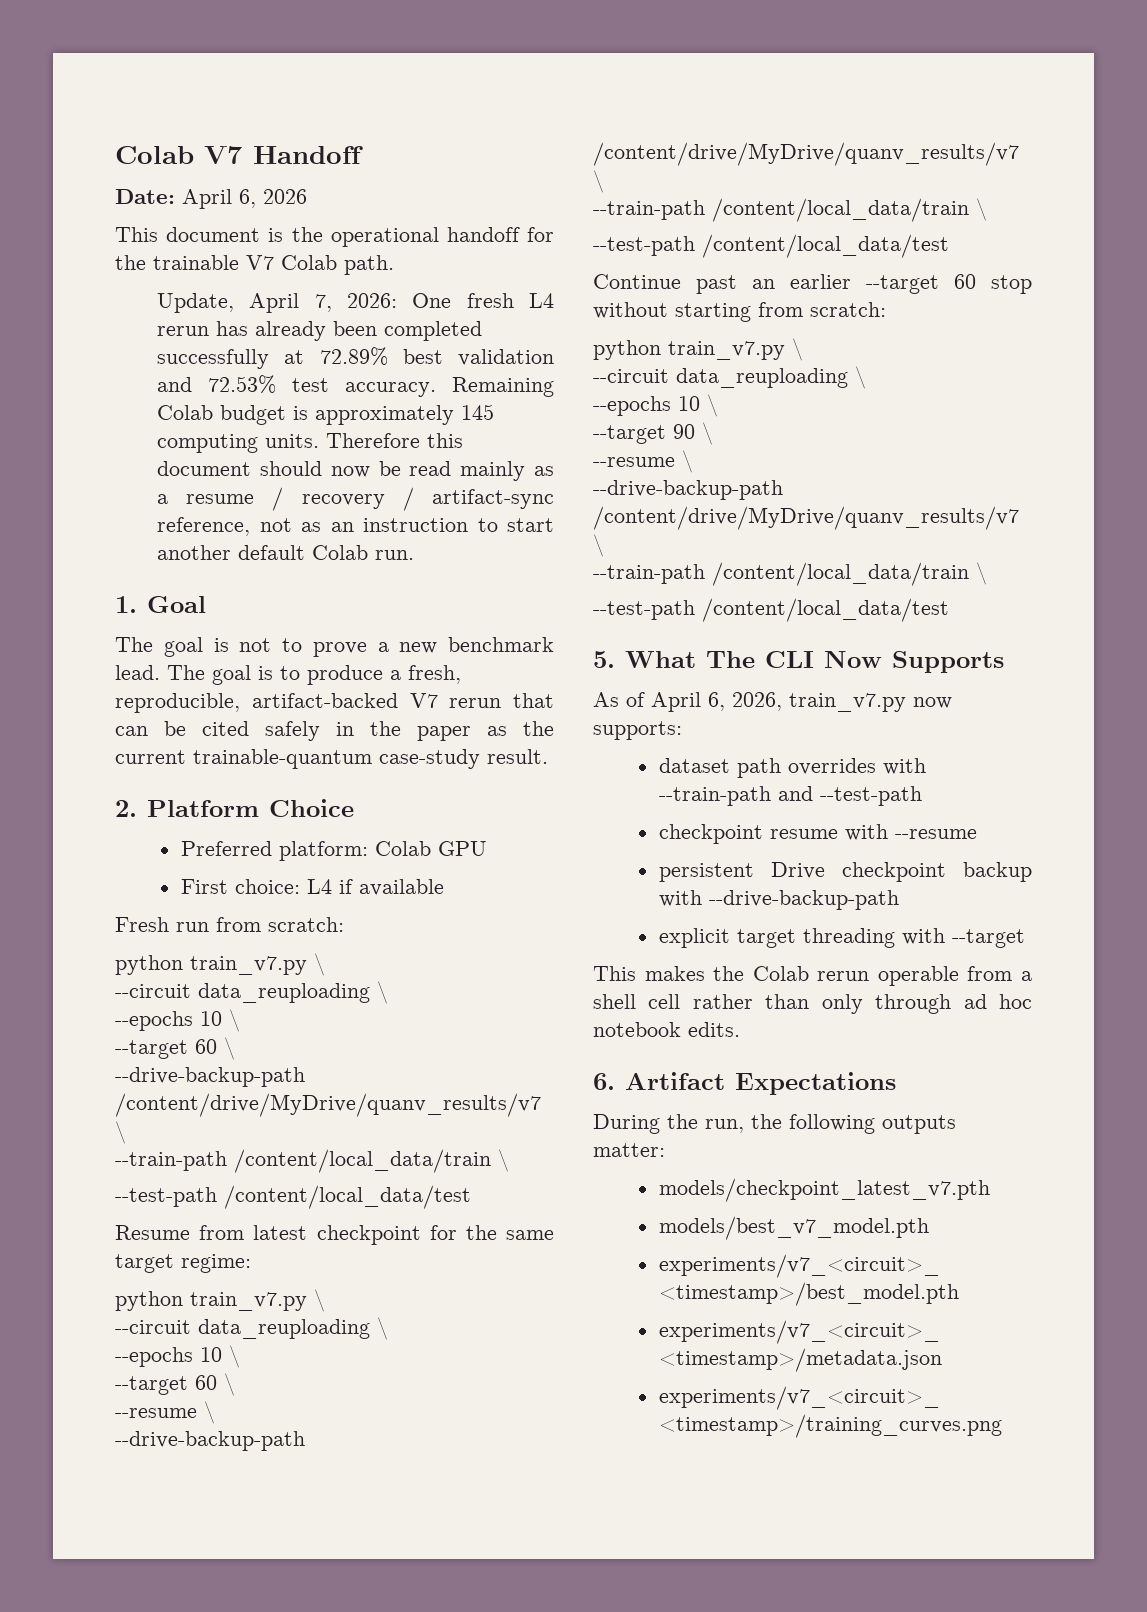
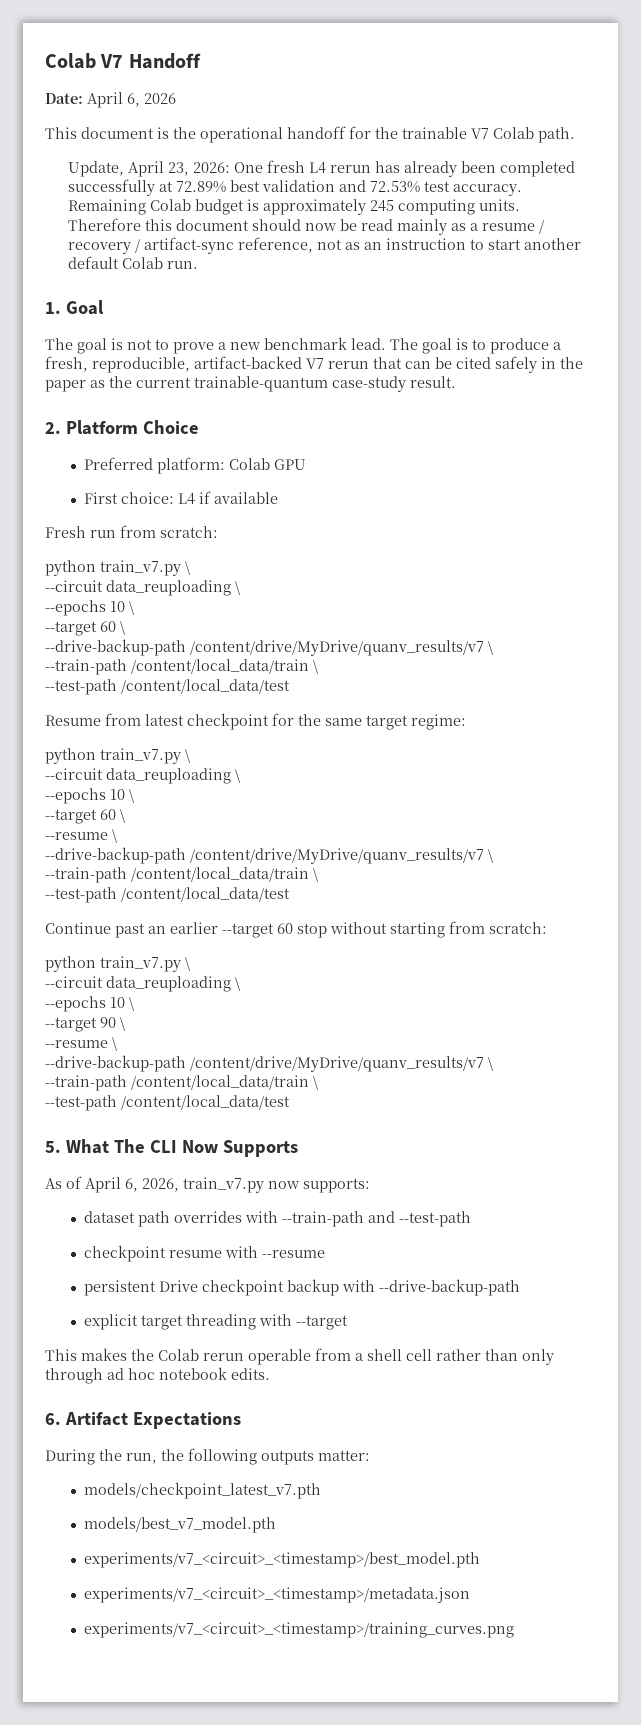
- Update, April 7, 2026: One fresh L4 rerun has already been completed successfully at 72.89% best validation and 72.53% test accuracy.
+ Update, April 23, 2026: One fresh L4 rerun has already been completed successfully at 72.89% best validation and 72.53% test accuracy.
- Remaining Colab budget is approximately 145 computing units.
+ Remaining Colab budget is approximately 245 computing units.

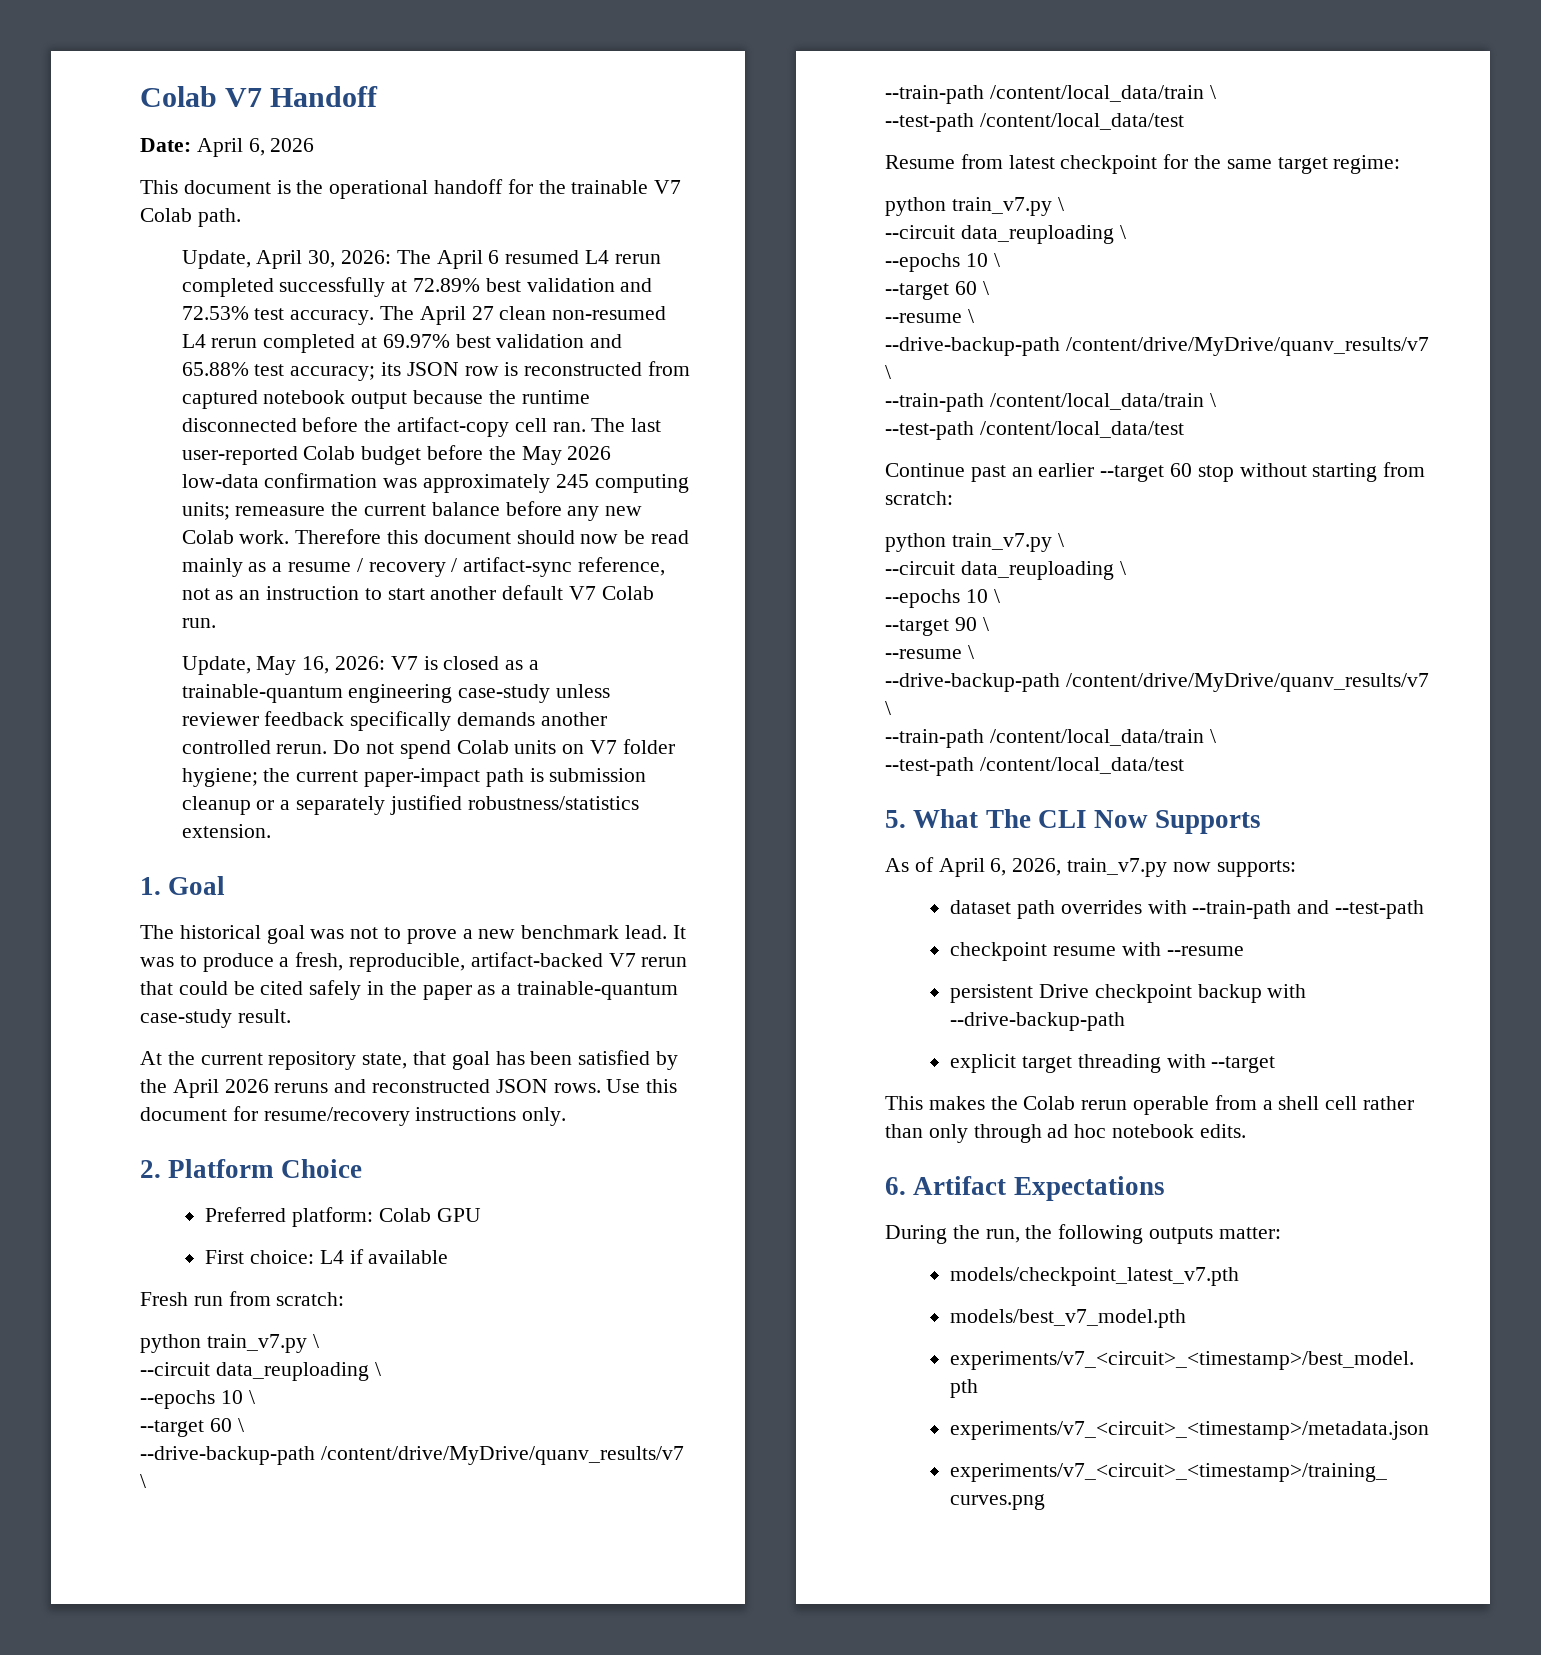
- Update, April 23, 2026: One fresh L4 rerun has already been completed successfully at 72.89% best validation and 72.53% test accuracy.
+ Update, April 30, 2026: The April 6 resumed L4 rerun completed successfully at 72.89% best validation and 72.53% test accuracy.
- Remaining Colab budget is approximately 245 computing units.
+ The April 27 clean non-resumed L4 rerun completed at 69.97% best validation and 65.88% test accuracy; its JSON row is reconstructed from captured notebook output because the runtime disconnected before the artifact-copy cell ran. The last user-reported Colab budget before the May 2026 low-data confirmation was approximately 245 computing units; remeasure the current balance before any new Colab work.
- Therefore this document should now be read mainly as a resume / recovery / artifact-sync reference, not as an instruction to start another default Colab run.
+ Therefore this document should now be read mainly as a resume / recovery / artifact-sync reference, not as an instruction to start another default V7 Colab run.
+ Update, May 16, 2026: V7 is closed as a trainable-quantum engineering case-study unless reviewer feedback specifically demands another controlled rerun. Do not spend Colab units on V7 folder hygiene; the current paper-impact path is submission cleanup or a separately justified robustness/statistics extension.
- The goal is not to prove a new benchmark lead.
+ The historical goal was not to prove a new benchmark lead.
- The goal is to produce a fresh, reproducible, artifact-backed V7 rerun that can be cited safely in the paper as the current trainable-quantum case-study result.
+ It was to produce a fresh, reproducible, artifact-backed V7 rerun that could be cited safely in the paper as a trainable-quantum case-study result.
+ At the current repository state, that goal has been satisfied by the April 2026 reruns and reconstructed JSON rows. Use this document for resume/recovery instructions only.

